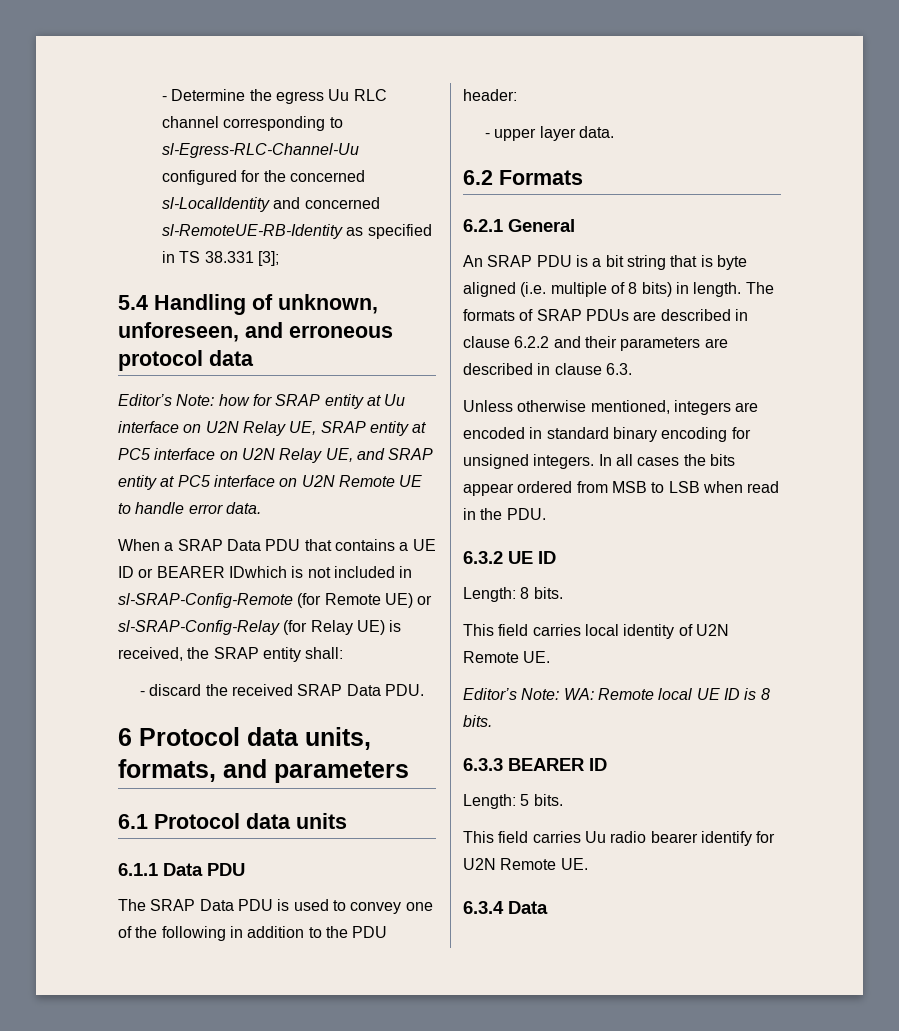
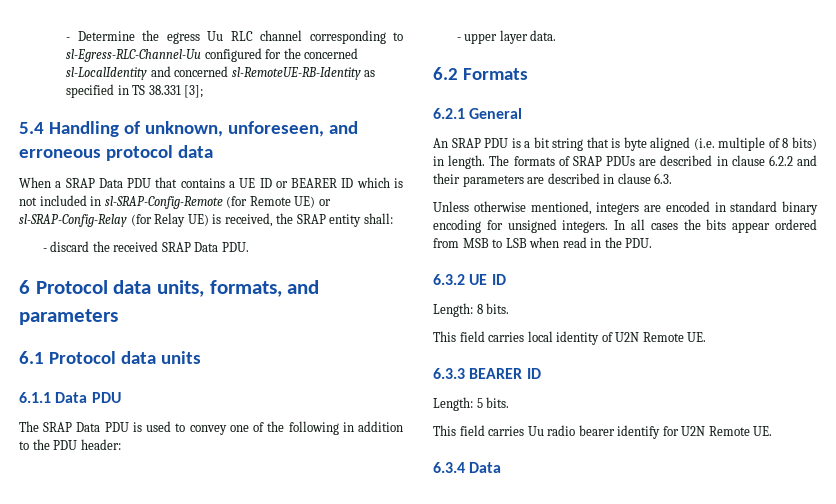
- Editor’s Note: how for SRAP entity at Uu interface on U2N Relay UE, SRAP entity at PC5 interface on U2N Relay UE, and SRAP entity at PC5 interface on U2N Remote UE to handle error data.
- When a SRAP Data PDU that contains a UE ID or BEARER IDwhich is not included in sl-SRAP-Config-Remote (for Remote UE) or sl-SRAP-Config-Relay (for Relay UE) is received, the SRAP entity shall:
+ When a SRAP Data PDU that contains a UE ID or BEARER ID which is not included in sl-SRAP-Config-Remote (for Remote UE) or sl-SRAP-Config-Relay (for Relay UE) is received, the SRAP entity shall:
- Editor’s Note: WA: Remote local UE ID is 8 bits.

